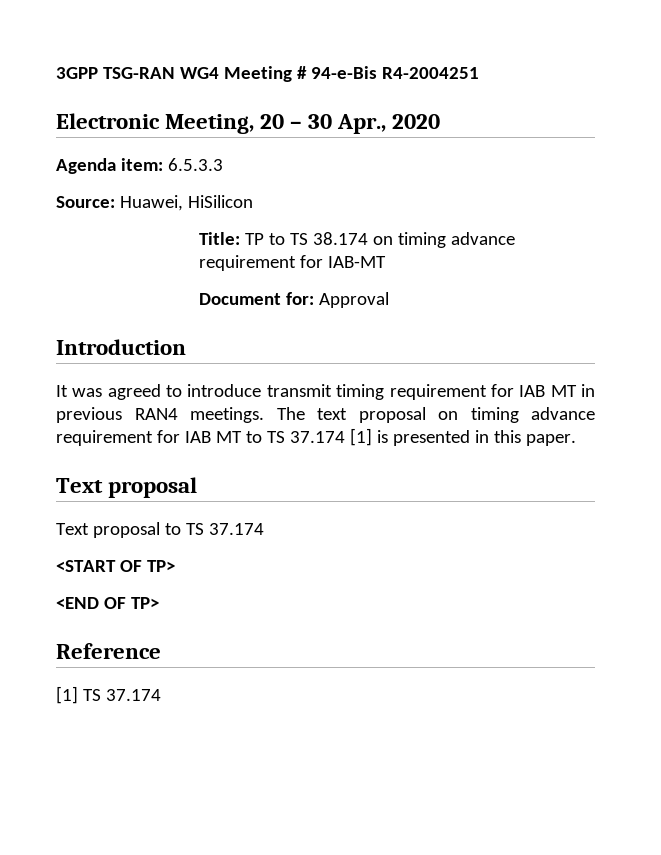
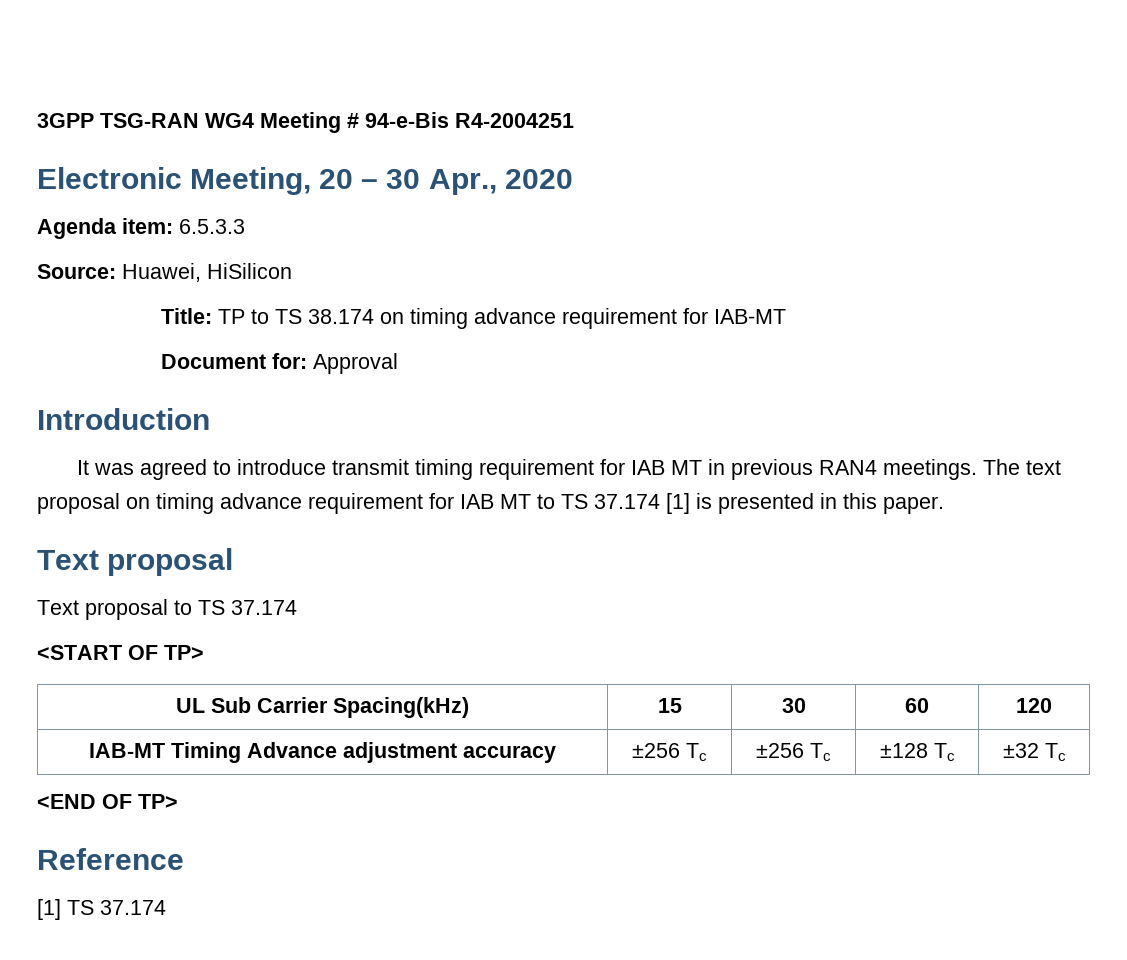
+ UL Sub Carrier Spacing(kHz) | 15 | 30 | 60 | 120
+ IAB-MT Timing Advance adjustment accuracy | ±256 Tc | ±256 Tc | ±128 Tc | ±32 Tc

